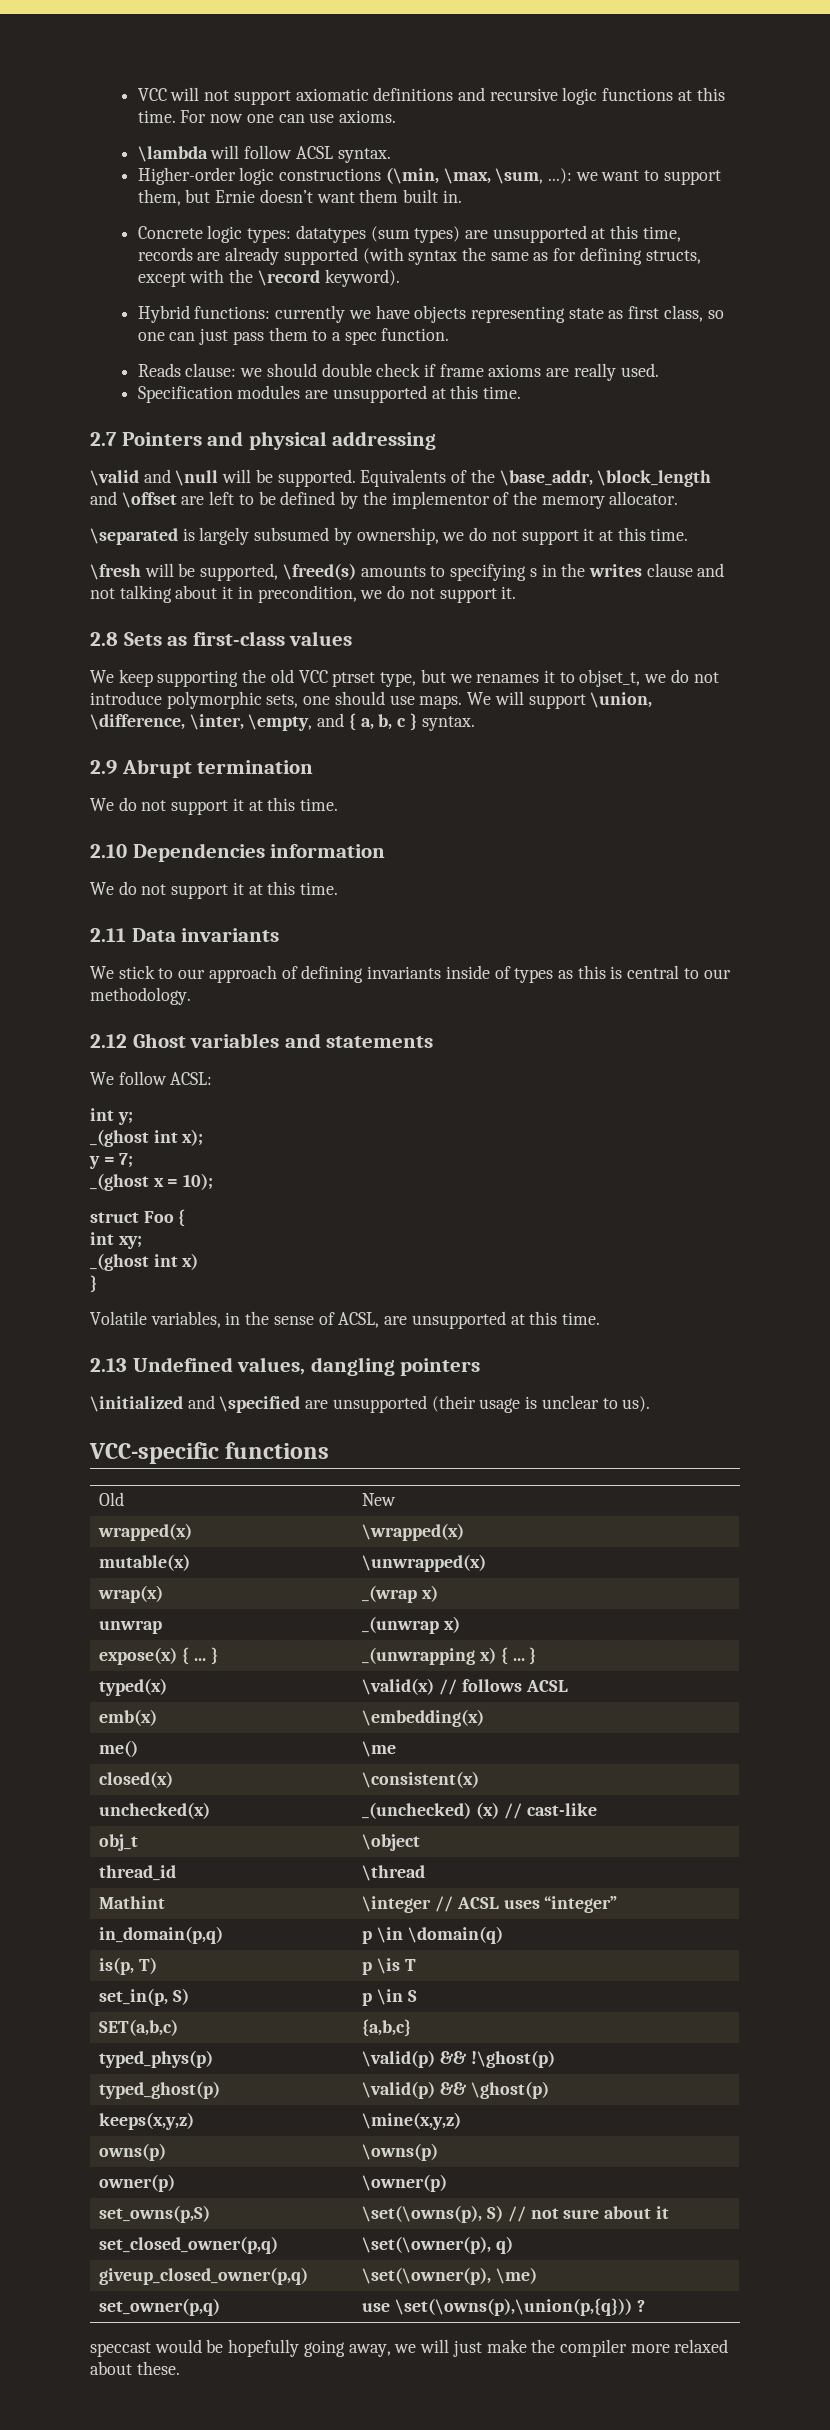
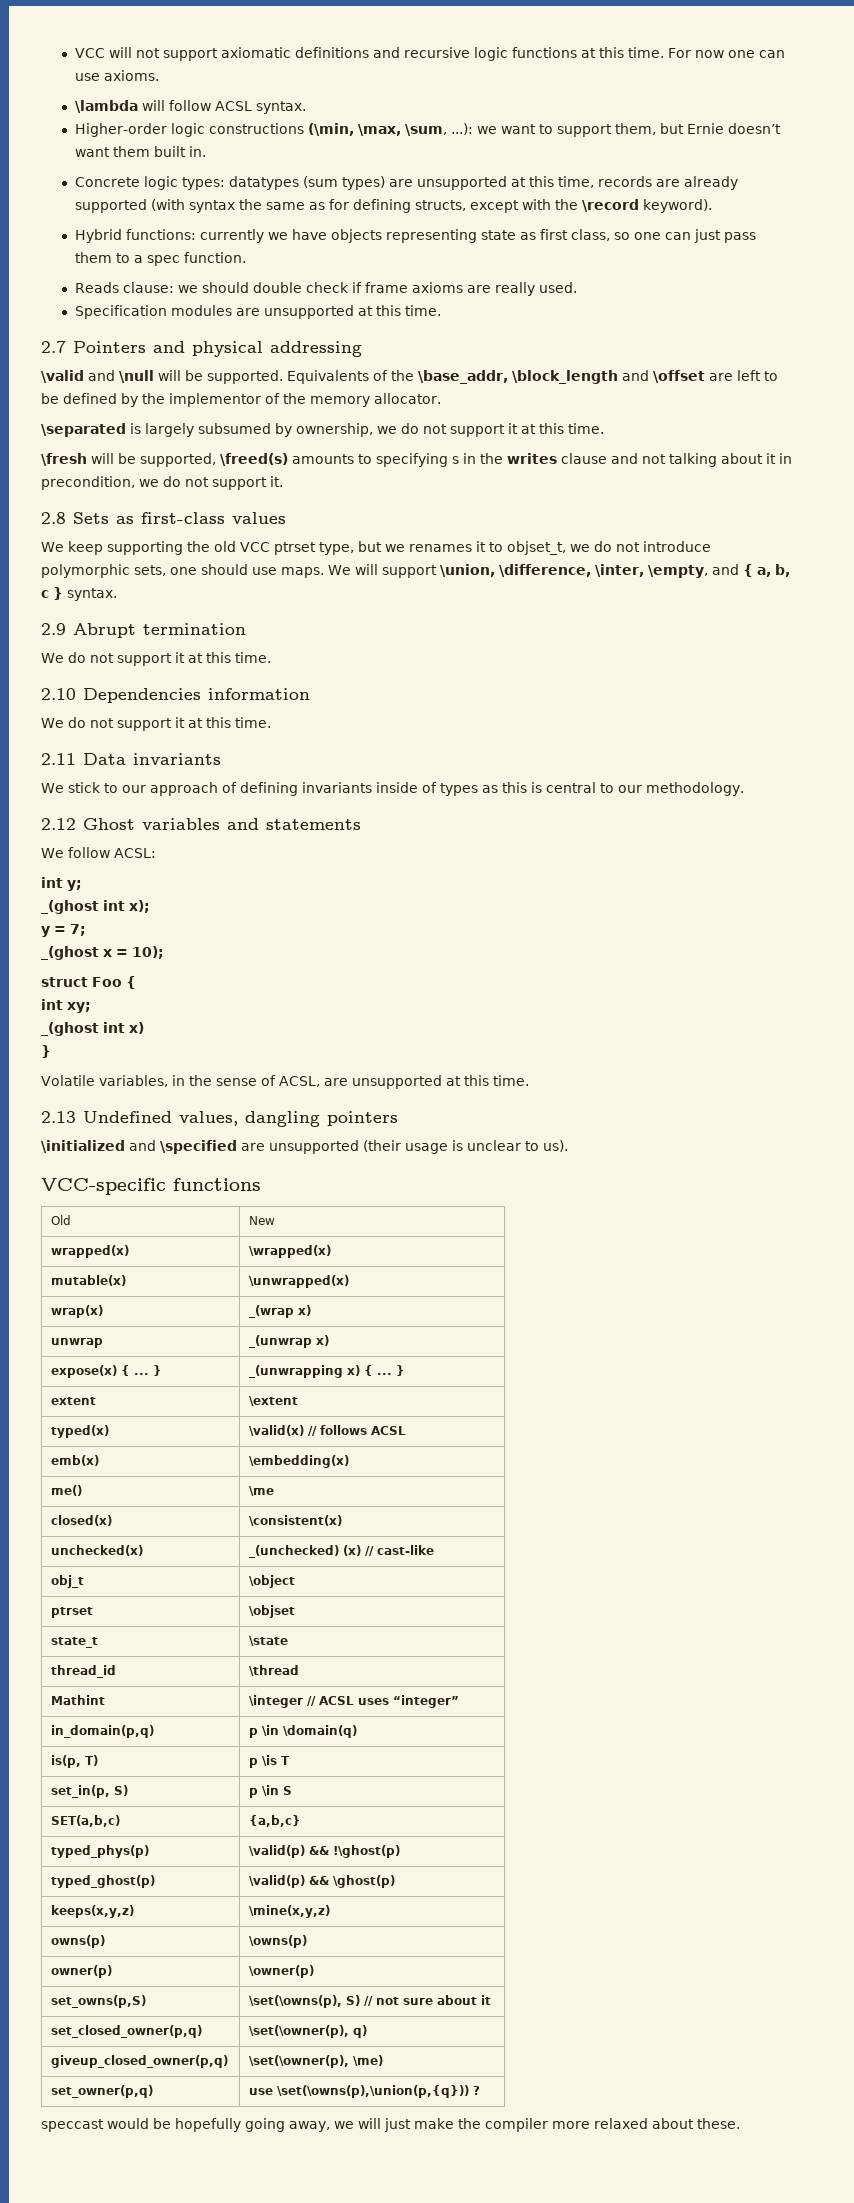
+ extent | \extent
+ ptrset | \objset
+ state_t | \state

